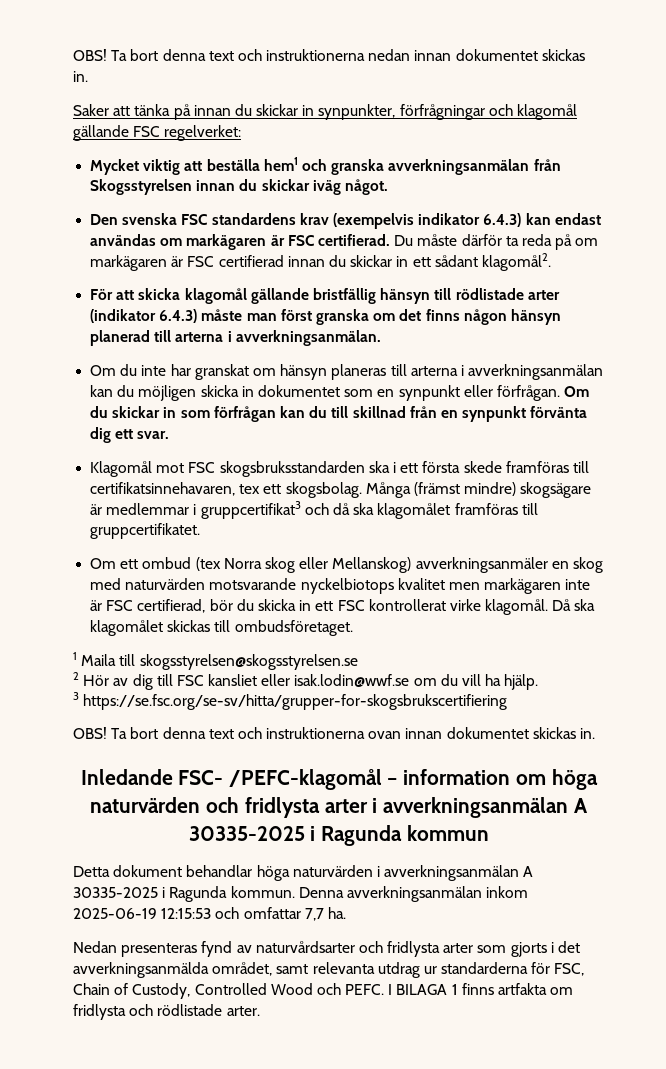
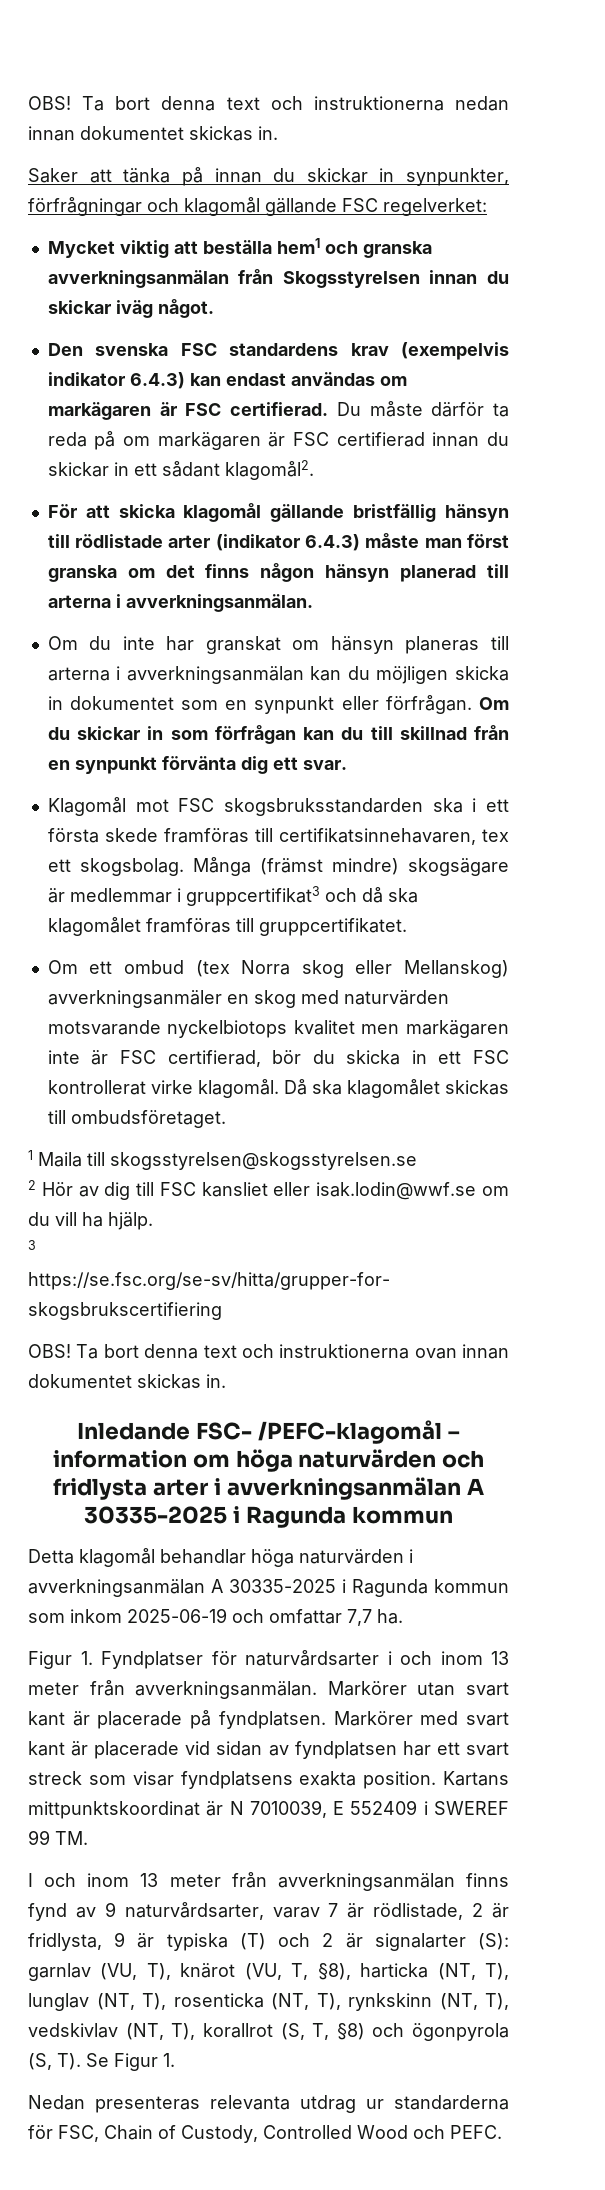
- Detta dokument behandlar höga naturvärden i avverkningsanmälan A 30335-2025 i Ragunda kommun. Denna avverkningsanmälan inkom 2025-06-19 12:15:53 och omfattar 7,7 ha.
+ Detta klagomål behandlar höga naturvärden i avverkningsanmälan A 30335-2025 i Ragunda kommun som inkom 2025-06-19 och omfattar 7,7 ha.
- Nedan presenteras fynd av naturvårdsarter och fridlysta arter som gjorts i det avverkningsanmälda området, samt relevanta utdrag ur standarderna för FSC, Chain of Custody, Controlled Wood och PEFC. I BILAGA 1 finns artfakta om fridlysta och rödlistade arter.
+ Figur 1. Fyndplatser för naturvårdsarter i och inom 13 meter från avverkningsanmälan. Markörer utan svart kant är placerade på fyndplatsen. Markörer med svart kant är placerade vid sidan av fyndplatsen har ett svart streck som visar fyndplatsens exakta position. Kartans mittpunktskoordinat är N 7010039, E 552409 i SWEREF 99 TM.
+ I och inom 13 meter från avverkningsanmälan finns fynd av 9 naturvårdsarter, varav 7 är rödlistade, 2 är fridlysta, 9 är typiska (T) och 2 är signalarter (S): garnlav (VU, T), knärot (VU, T, §8), harticka (NT, T), lunglav (NT, T), rosenticka (NT, T), rynkskinn (NT, T), vedskivlav (NT, T), korallrot (S, T, §8) och ögonpyrola (S, T). Se Figur 1.
+ Nedan presenteras relevanta utdrag ur standarderna för FSC, Chain of Custody, Controlled Wood och PEFC.

